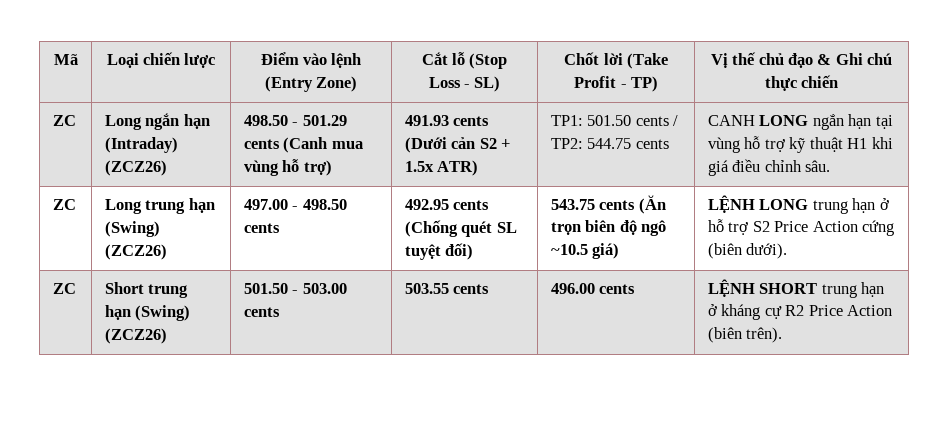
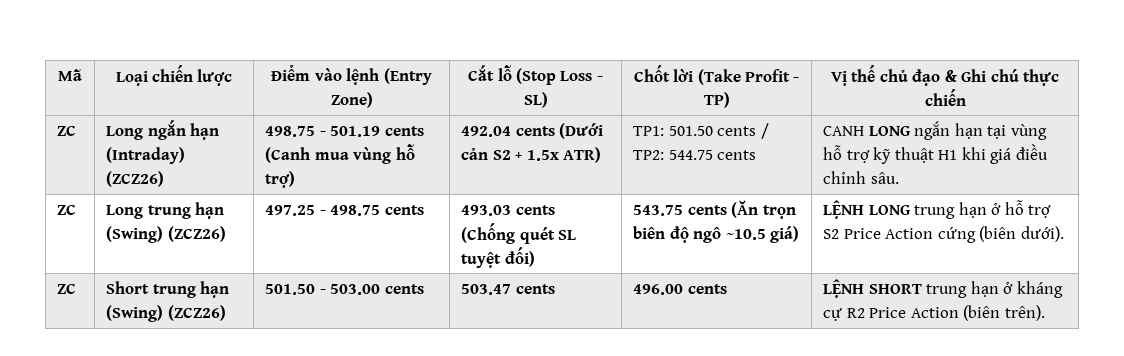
- 498.50 - 501.29 cents (Canh mua vùng hỗ trợ)
+ 498.75 - 501.19 cents (Canh mua vùng hỗ trợ)
- 491.93 cents (Dưới cản S2 + 1.5x ATR)
+ 492.04 cents (Dưới cản S2 + 1.5x ATR)
- ZC | Long trung hạn (Swing) (ZCZ26) | 497.00 - 498.50 cents | 492.95 cents (Chống quét SL tuyệt đối) | 543.75 cents (Ăn trọn biên độ ngô ~10.5 giá) | LỆNH LONG trung hạn ở hỗ trợ S2 Price Action cứng (biên dưới).
+ ZC | Long trung hạn (Swing) (ZCZ26) | 497.25 - 498.75 cents | 493.03 cents (Chống quét SL tuyệt đối) | 543.75 cents (Ăn trọn biên độ ngô ~10.5 giá) | LỆNH LONG trung hạn ở hỗ trợ S2 Price Action cứng (biên dưới).
- ZC | Short trung hạn (Swing) (ZCZ26) | 501.50 - 503.00 cents | 503.55 cents | 496.00 cents | LỆNH SHORT trung hạn ở kháng cự R2 Price Action (biên trên).
+ ZC | Short trung hạn (Swing) (ZCZ26) | 501.50 - 503.00 cents | 503.47 cents | 496.00 cents | LỆNH SHORT trung hạn ở kháng cự R2 Price Action (biên trên).

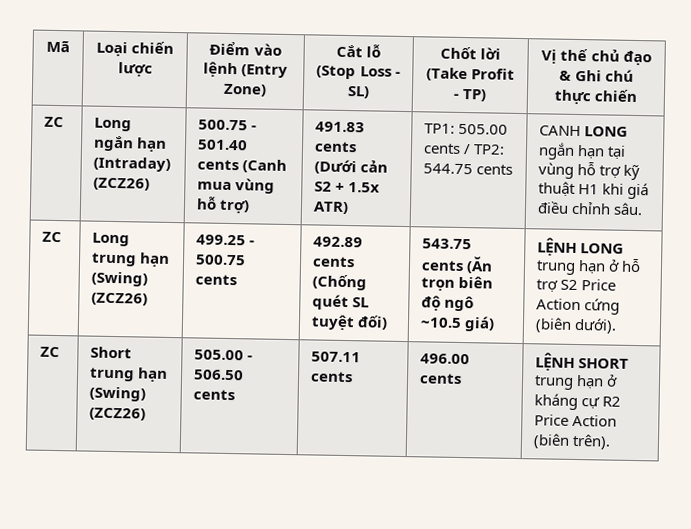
- 498.75 - 501.19 cents (Canh mua vùng hỗ trợ)
+ 500.75 - 501.40 cents (Canh mua vùng hỗ trợ)
- 492.04 cents (Dưới cản S2 + 1.5x ATR)
+ 491.83 cents (Dưới cản S2 + 1.5x ATR)
- TP1: 501.50 cents / TP2: 544.75 cents
+ TP1: 505.00 cents / TP2: 544.75 cents
- ZC | Long trung hạn (Swing) (ZCZ26) | 497.25 - 498.75 cents | 493.03 cents (Chống quét SL tuyệt đối) | 543.75 cents (Ăn trọn biên độ ngô ~10.5 giá) | LỆNH LONG trung hạn ở hỗ trợ S2 Price Action cứng (biên dưới).
+ ZC | Long trung hạn (Swing) (ZCZ26) | 499.25 - 500.75 cents | 492.89 cents (Chống quét SL tuyệt đối) | 543.75 cents (Ăn trọn biên độ ngô ~10.5 giá) | LỆNH LONG trung hạn ở hỗ trợ S2 Price Action cứng (biên dưới).
- ZC | Short trung hạn (Swing) (ZCZ26) | 501.50 - 503.00 cents | 503.47 cents | 496.00 cents | LỆNH SHORT trung hạn ở kháng cự R2 Price Action (biên trên).
+ ZC | Short trung hạn (Swing) (ZCZ26) | 505.00 - 506.50 cents | 507.11 cents | 496.00 cents | LỆNH SHORT trung hạn ở kháng cự R2 Price Action (biên trên).

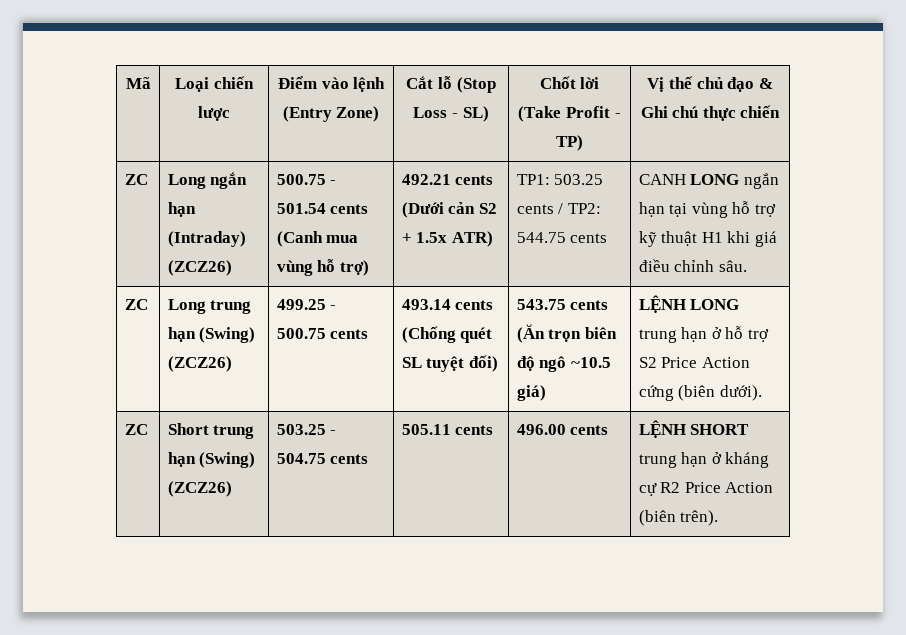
- 500.75 - 501.40 cents (Canh mua vùng hỗ trợ)
+ 500.75 - 501.54 cents (Canh mua vùng hỗ trợ)
- 491.83 cents (Dưới cản S2 + 1.5x ATR)
+ 492.21 cents (Dưới cản S2 + 1.5x ATR)
- TP1: 505.00 cents / TP2: 544.75 cents
+ TP1: 503.25 cents / TP2: 544.75 cents
- ZC | Long trung hạn (Swing) (ZCZ26) | 499.25 - 500.75 cents | 492.89 cents (Chống quét SL tuyệt đối) | 543.75 cents (Ăn trọn biên độ ngô ~10.5 giá) | LỆNH LONG trung hạn ở hỗ trợ S2 Price Action cứng (biên dưới).
+ ZC | Long trung hạn (Swing) (ZCZ26) | 499.25 - 500.75 cents | 493.14 cents (Chống quét SL tuyệt đối) | 543.75 cents (Ăn trọn biên độ ngô ~10.5 giá) | LỆNH LONG trung hạn ở hỗ trợ S2 Price Action cứng (biên dưới).
- ZC | Short trung hạn (Swing) (ZCZ26) | 505.00 - 506.50 cents | 507.11 cents | 496.00 cents | LỆNH SHORT trung hạn ở kháng cự R2 Price Action (biên trên).
+ ZC | Short trung hạn (Swing) (ZCZ26) | 503.25 - 504.75 cents | 505.11 cents | 496.00 cents | LỆNH SHORT trung hạn ở kháng cự R2 Price Action (biên trên).

